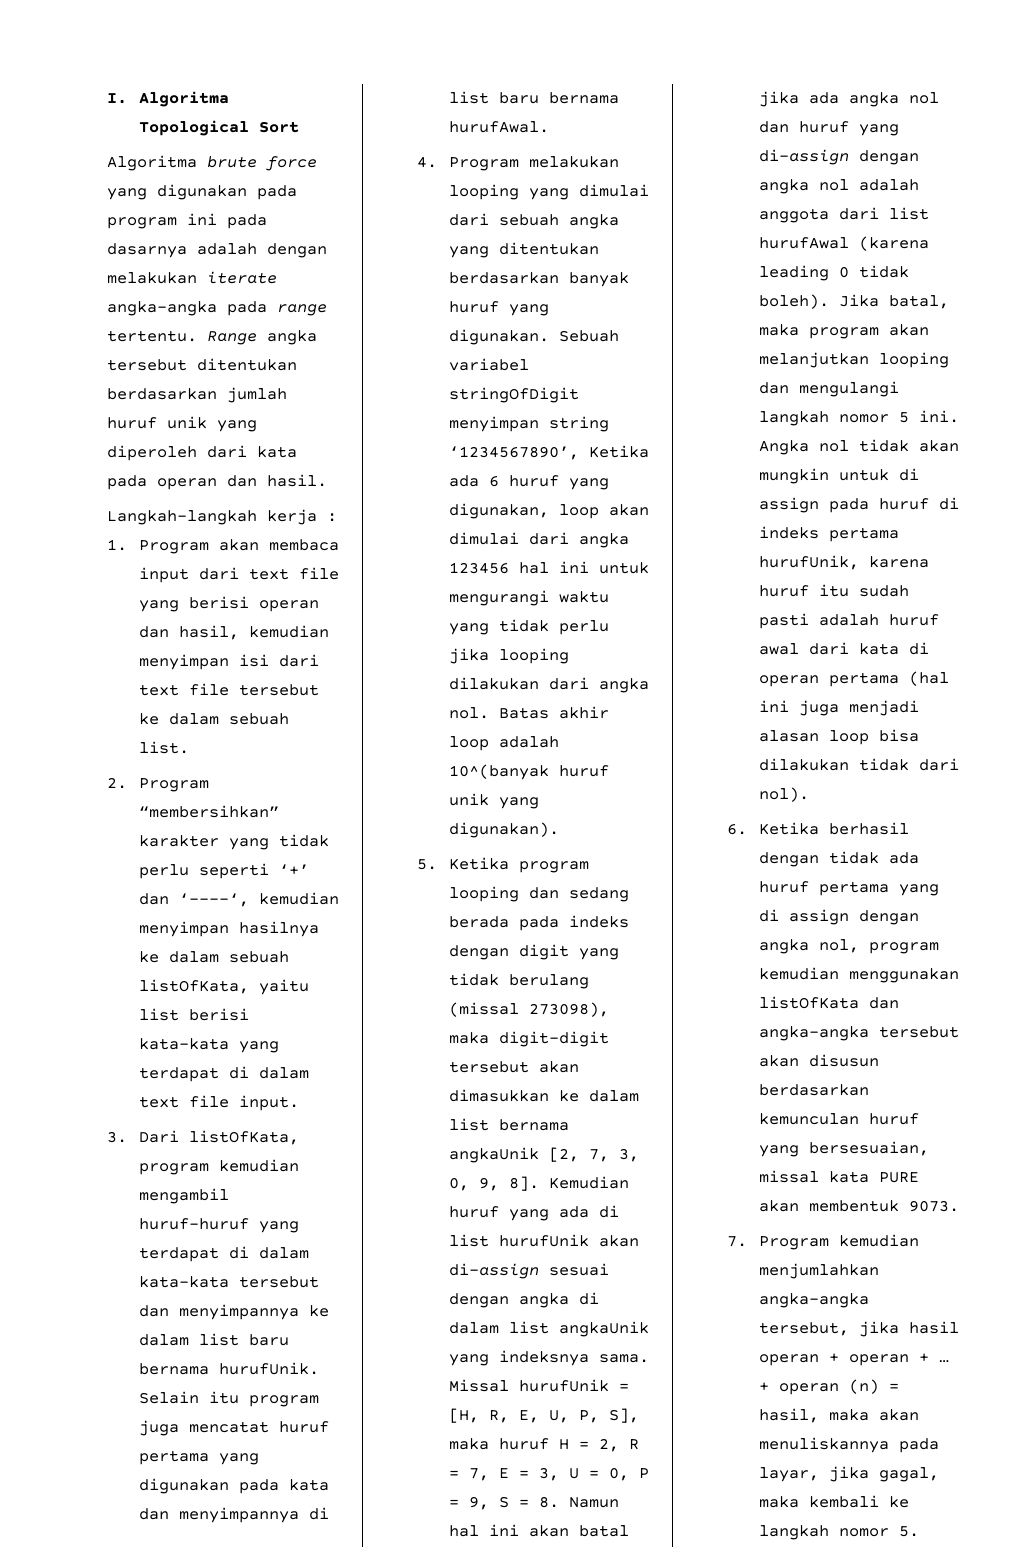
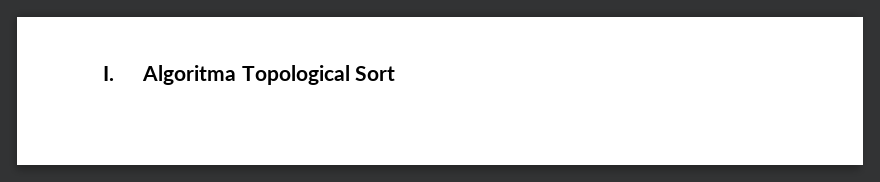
- Algoritma brute force yang digunakan pada program ini pada dasarnya adalah dengan melakukan iterate angka-angka pada range tertentu. Range angka tersebut ditentukan berdasarkan jumlah huruf unik yang diperoleh dari kata pada operan dan hasil.
- Langkah-langkah kerja :
- 1. Program akan membaca input dari text file yang berisi operan dan hasil, kemudian menyimpan isi dari text file tersebut ke dalam sebuah list.
- 2. Program “membersihkan” karakter yang tidak perlu seperti ‘+’ dan ‘----‘, kemudian menyimpan hasilnya ke dalam sebuah listOfKata, yaitu list berisi kata-kata yang terdapat di dalam text file input.
- 3. Dari listOfKata, program kemudian mengambil huruf-huruf yang terdapat di dalam kata-kata tersebut dan menyimpannya ke dalam list baru bernama hurufUnik. Selain itu program juga mencatat huruf pertama yang digunakan pada kata dan menyimpannya di list baru bernama hurufAwal.
- 4. Program melakukan looping yang dimulai dari sebuah angka yang ditentukan berdasarkan banyak huruf yang digunakan. Sebuah variabel stringOfDigit menyimpan string ‘1234567890’, Ketika ada 6 huruf yang digunakan, loop akan dimulai dari angka 123456 hal ini untuk mengurangi waktu yang tidak perlu jika looping dilakukan dari angka nol. Batas akhir loop adalah 10^(banyak huruf unik yang digunakan).
- 5. Ketika program looping dan sedang berada pada indeks dengan digit yang tidak berulang (missal 273098), maka digit-digit tersebut akan dimasukkan ke dalam list bernama angkaUnik [2, 7, 3, 0, 9, 8]. Kemudian huruf yang ada di list hurufUnik akan di-assign sesuai dengan angka di dalam list angkaUnik yang indeksnya sama. Missal hurufUnik = [H, R, E, U, P, S], maka huruf H = 2, R = 7, E = 3, U = 0, P = 9, S = 8. Namun hal ini akan batal jika ada angka nol dan huruf yang di-assign dengan angka nol adalah anggota dari list hurufAwal (karena leading 0 tidak boleh). Jika batal, maka program akan melanjutkan looping dan mengulangi langkah nomor 5 ini. Angka nol tidak akan mungkin untuk di assign pada huruf di indeks pertama hurufUnik, karena huruf itu sudah pasti adalah huruf awal dari kata di operan pertama (hal ini juga menjadi alasan loop bisa dilakukan tidak dari nol).
- 6. Ketika berhasil dengan tidak ada huruf pertama yang di assign dengan angka nol, program kemudian menggunakan listOfKata dan angka-angka tersebut akan disusun berdasarkan kemunculan huruf yang bersesuaian, missal kata PURE akan membentuk 9073.
- 7. Program kemudian menjumlahkan angka-angka tersebut, jika hasil operan + operan + … + operan (n) = hasil, maka akan menuliskannya pada layar, jika gagal, maka kembali ke langkah nomor 5.

